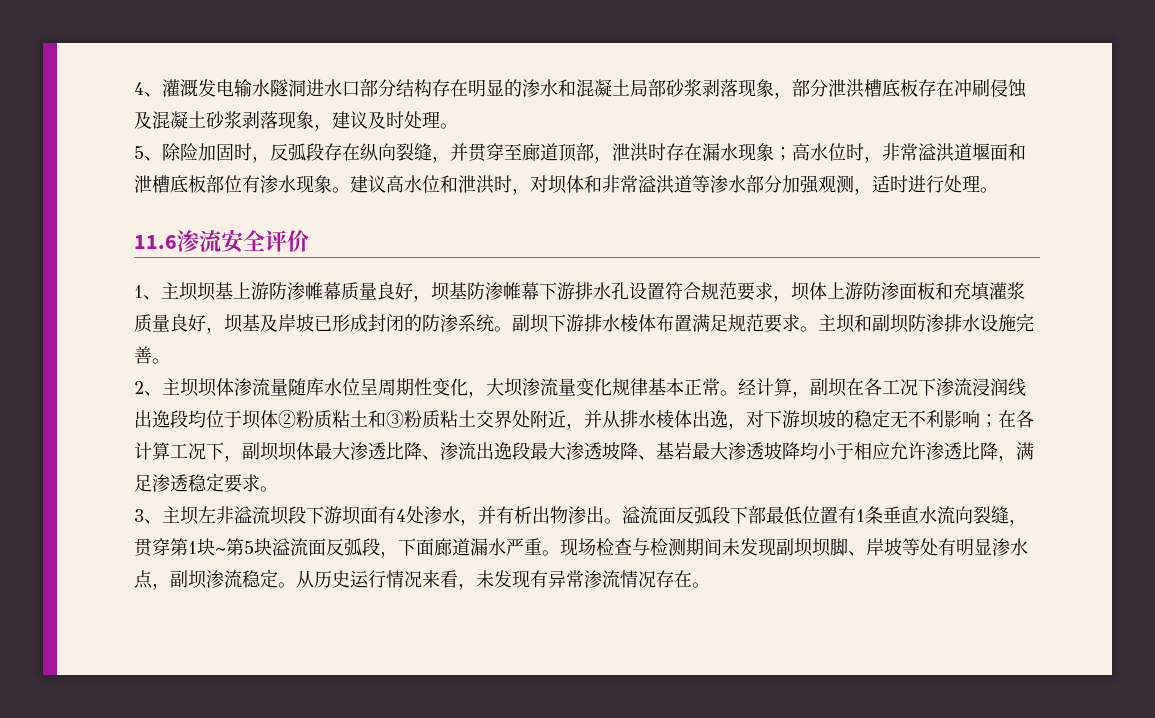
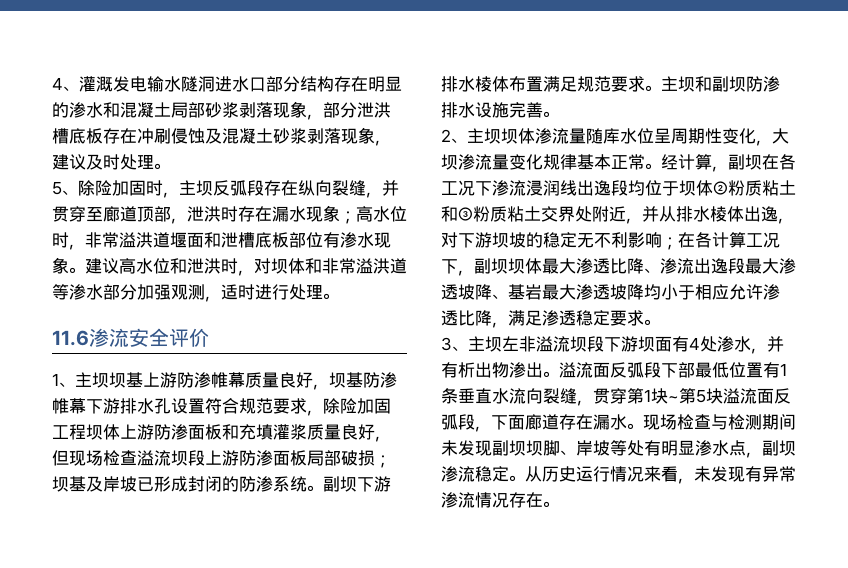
- 5、除险加固时，反弧段存在纵向裂缝，并贯穿至廊道顶部，泄洪时存在漏水现象；高水位时，非常溢洪道堰面和泄槽底板部位有渗水现象。
+ 5、除险加固时，主坝反弧段存在纵向裂缝，并贯穿至廊道顶部，泄洪时存在漏水现象；高水位时，非常溢洪道堰面和泄槽底板部位有渗水现象。
- 1、主坝坝基上游防渗帷幕质量良好，坝基防渗帷幕下游排水孔设置符合规范要求，坝体上游防渗面板和充填灌浆质量良好，坝基及岸坡已形成封闭的防渗系统。
+ 1、主坝坝基上游防渗帷幕质量良好，坝基防渗帷幕下游排水孔设置符合规范要求，除险加固工程坝体上游防渗面板和充填灌浆质量良好，但现场检查溢流坝段上游防渗面板局部破损；坝基及岸坡已形成封闭的防渗系统。
- 溢流面反弧段下部最低位置有1条垂直水流向裂缝，贯穿第1块~第5块溢流面反弧段，下面廊道漏水严重。
+ 溢流面反弧段下部最低位置有1条垂直水流向裂缝，贯穿第1块~第5块溢流面反弧段，下面廊道存在漏水。

